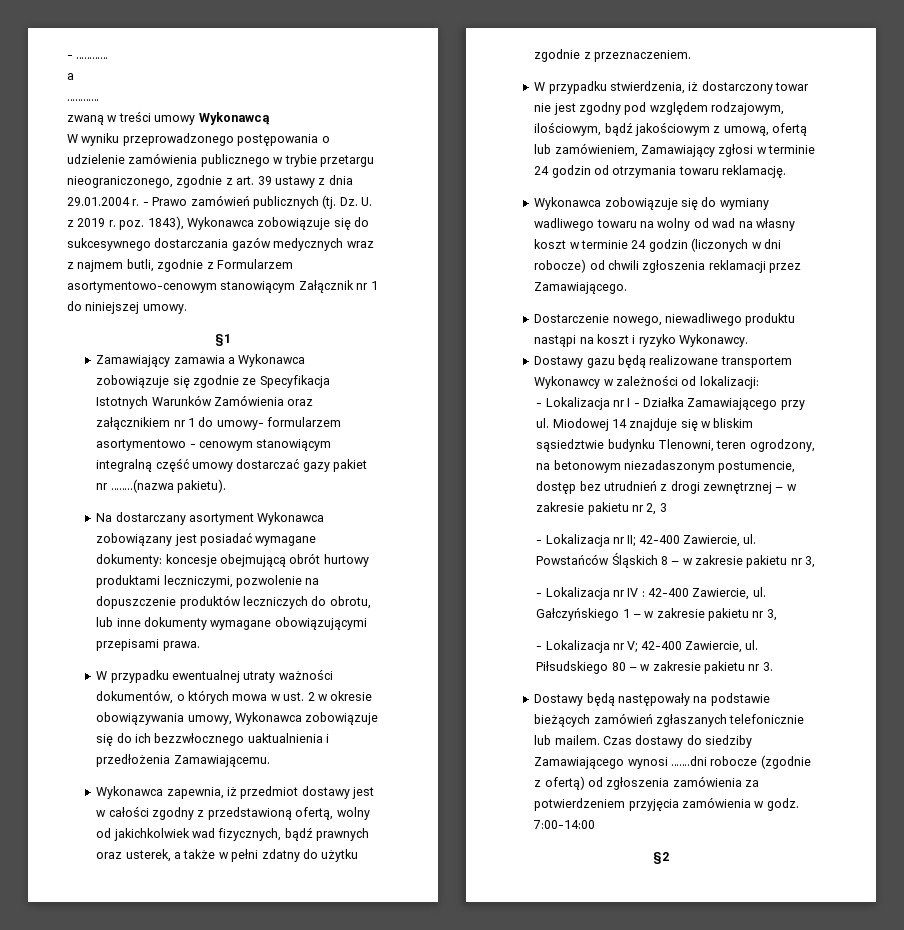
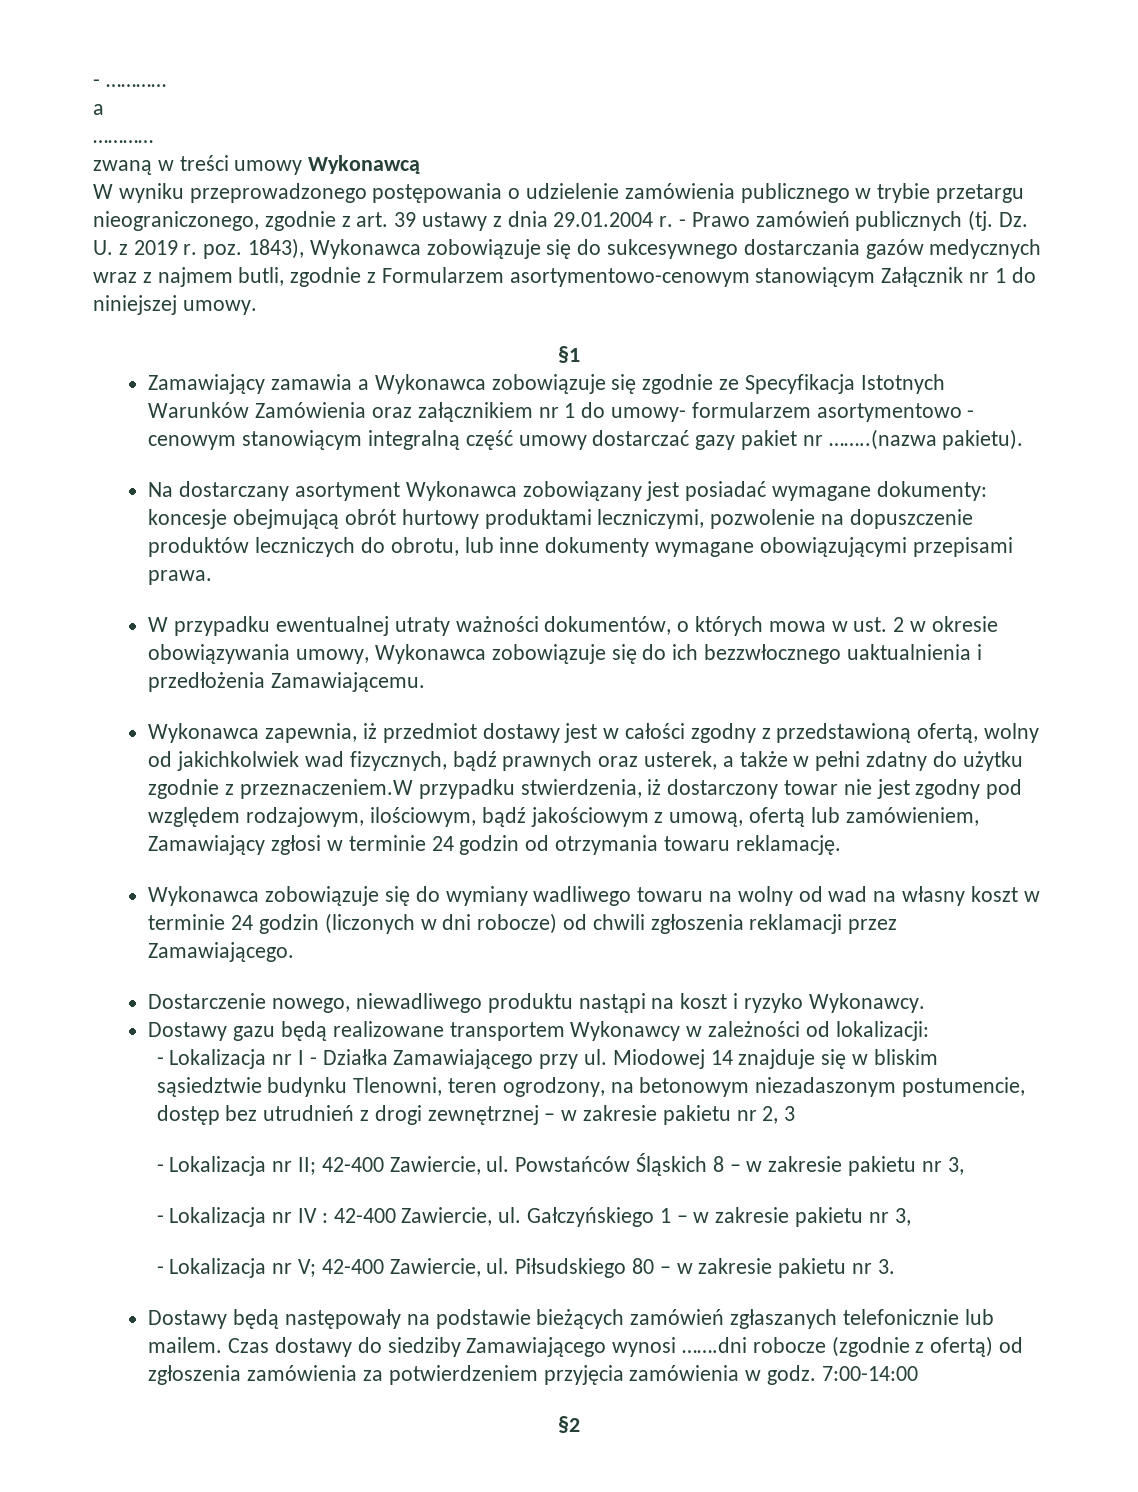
- Wykonawca zapewnia, iż przedmiot dostawy jest w całości zgodny z przedstawioną ofertą, wolny od jakichkolwiek wad fizycznych, bądź prawnych oraz usterek, a także w pełni zdatny do użytku zgodnie z przeznaczeniem.
- W przypadku stwierdzenia, iż dostarczony towar nie jest zgodny pod względem rodzajowym, ilościowym, bądź jakościowym z umową, ofertą lub zamówieniem, Zamawiający zgłosi w terminie 24 godzin od otrzymania towaru reklamację.
+ Wykonawca zapewnia, iż przedmiot dostawy jest w całości zgodny z przedstawioną ofertą, wolny od jakichkolwiek wad fizycznych, bądź prawnych oraz usterek, a także w pełni zdatny do użytku zgodnie z przeznaczeniem.W przypadku stwierdzenia, iż dostarczony towar nie jest zgodny pod względem rodzajowym, ilościowym, bądź jakościowym z umową, ofertą lub zamówieniem, Zamawiający zgłosi w terminie 24 godzin od otrzymania towaru reklamację.

